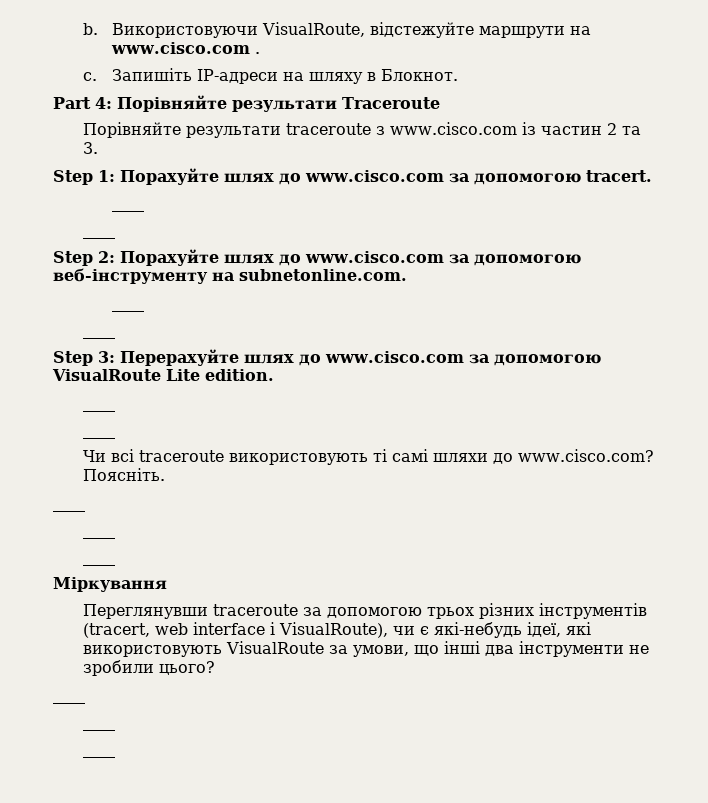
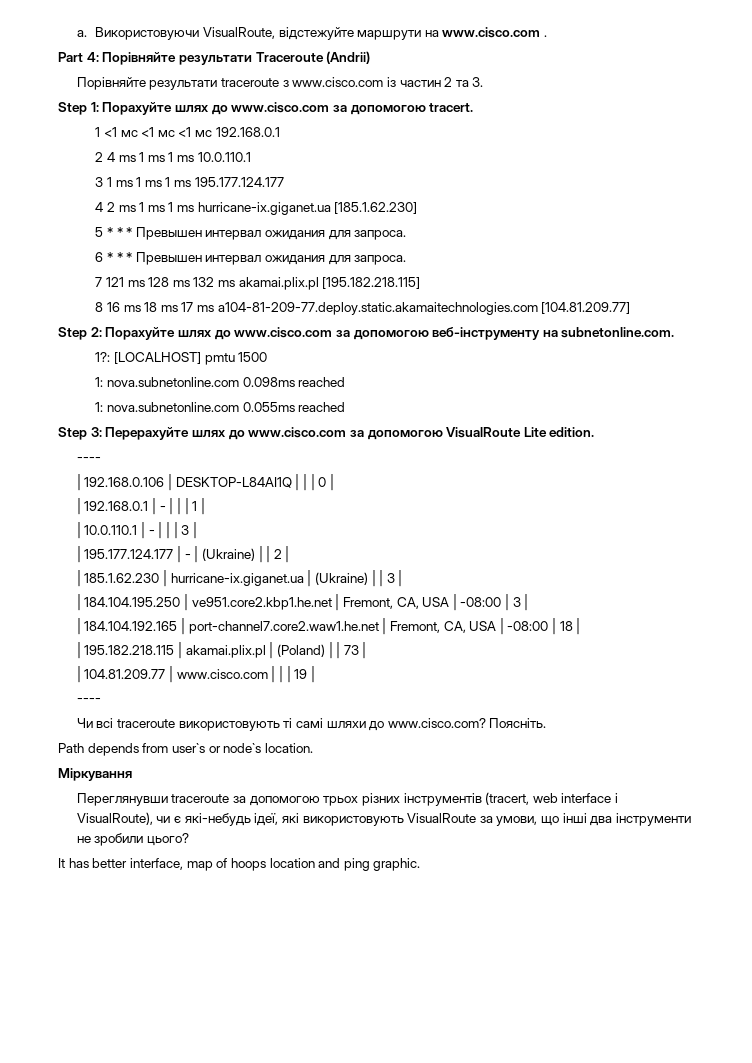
- b.
+ a.
- c. Запишіть IP-адреси на шляху в Блокнот.
- Part 4: Порівняйте результати Traceroute
+ Part 4: Порівняйте результати Traceroute (Andrii)
  Step 1: Порахуйте шлях до www.cisco.com за допомогою tracert.
- ____
- ____
+ 1 <1 мс <1 мс <1 мс 192.168.0.1
+ 2 4 ms 1 ms 1 ms 10.0.110.1
+ 3 1 ms 1 ms 1 ms 195.177.124.177
+ 4 2 ms 1 ms 1 ms hurricane-ix.giganet.ua [185.1.62.230]
+ 5 * * * Превышен интервал ожидания для запроса.
+ 6 * * * Превышен интервал ожидания для запроса.
+ 7 121 ms 128 ms 132 ms akamai.plix.pl [195.182.218.115]
+ 8 16 ms 18 ms 17 ms a104-81-209-77.deploy.static.akamaitechnologies.com [104.81.209.77]
  Step 2: Порахуйте шлях до www.cisco.com за допомогою веб-інструменту на subnetonline.com.
- ____
- ____
+ 1?: [LOCALHOST] pmtu 1500
+ 1: nova.subnetonline.com 0.098ms reached
+ 1: nova.subnetonline.com 0.055ms reached
  Step 3: Перерахуйте шлях до www.cisco.com за допомогою VisualRoute Lite edition.
- ____
- ____
+ ----
+ | 192.168.0.106 | DESKTOP-L84AI1Q | | | 0 |
+ | 192.168.0.1 | - | | | 1 |
+ | 10.0.110.1 | - | | | 3 |
+ | 195.177.124.177 | - | (Ukraine) | | 2 |
+ | 185.1.62.230 | hurricane-ix.giganet.ua | (Ukraine) | | 3 |
+ | 184.104.195.250 | ve951.core2.kbp1.he.net | Fremont, CA, USA | -08:00 | 3 |
+ | 184.104.192.165 | port-channel7.core2.waw1.he.net | Fremont, CA, USA | -08:00 | 18 |
+ | 195.182.218.115 | akamai.plix.pl | (Poland) | | 73 |
+ | 104.81.209.77 | www.cisco.com | | | 19 |
+ ----
  Поясніть.
- ____
- ____
- ____
+ Path depends from user`s or node`s location.
  Переглянувши traceroute за допомогою трьох різних інструментів (tracert, web interface і VisualRoute), чи є які-небудь ідеї, які використовують VisualRoute за умови, що інші два інструменти не зробили цього?
- ____
- ____
- ____
+ It has better interface, map of hoops location and ping graphic.

